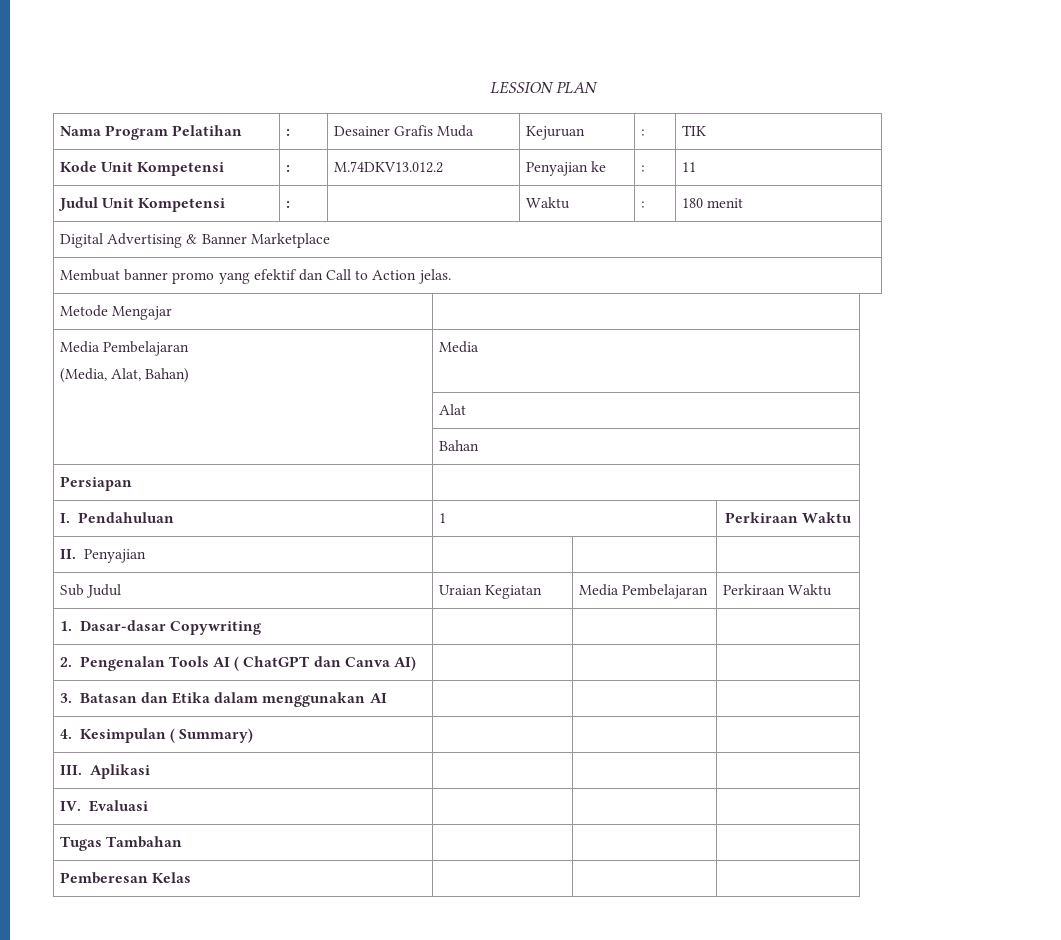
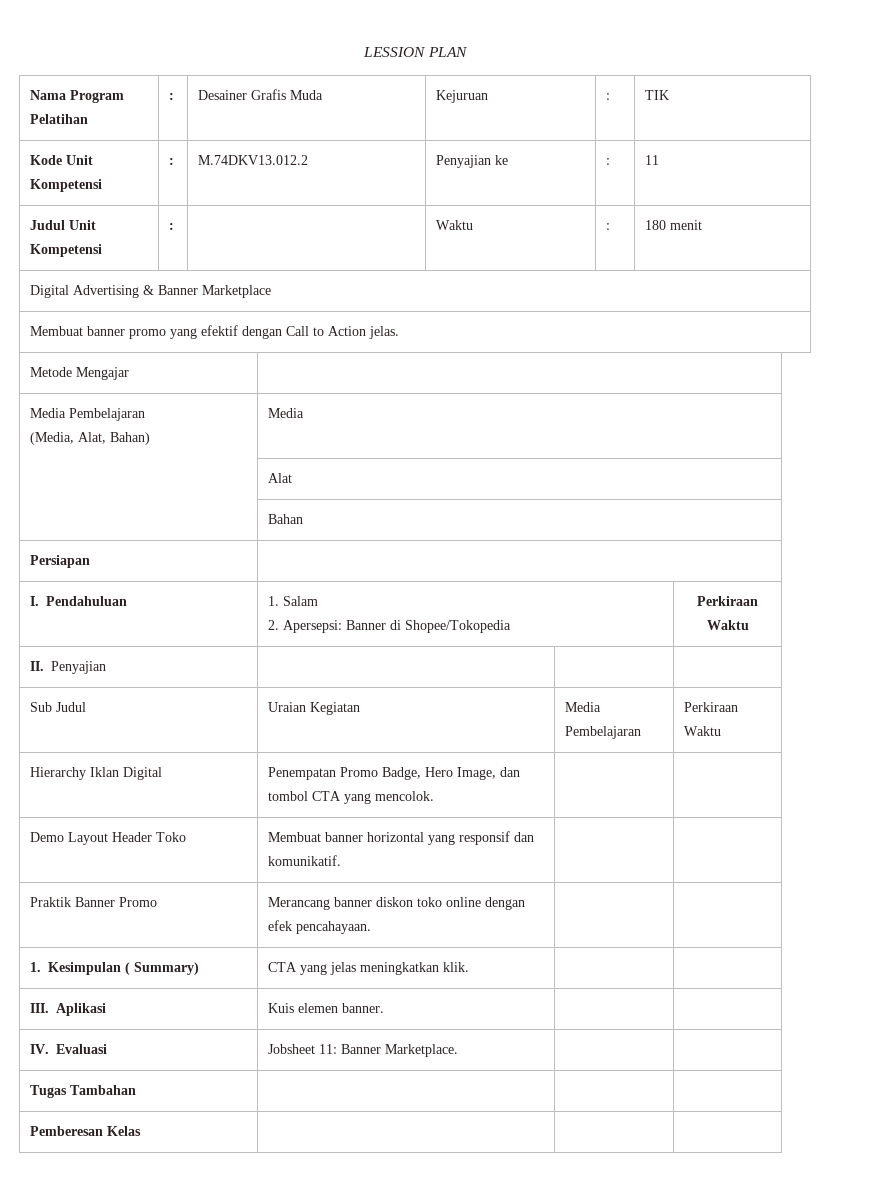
- Membuat banner promo yang efektif dan Call to Action jelas.
+ Membuat banner promo yang efektif dengan Call to Action jelas.
- I. Pendahuluan | 1 | Perkiraan Waktu
+ I. Pendahuluan | 1. Salam
+ 2. Apersepsi: Banner di Shopee/Tokopedia | Perkiraan Waktu
- 1. Dasar-dasar Copywriting | | |
- 2. Pengenalan Tools AI ( ChatGPT dan Canva AI) | | |
- 3. Batasan dan Etika dalam menggunakan AI | | |
- 4. Kesimpulan ( Summary) | | |
+ Hierarchy Iklan Digital | Penempatan Promo Badge, Hero Image, dan tombol CTA yang mencolok. | |
+ Demo Layout Header Toko | Membuat banner horizontal yang responsif dan komunikatif. | |
+ Praktik Banner Promo | Merancang banner diskon toko online dengan efek pencahayaan. | |
+ 1. Kesimpulan ( Summary) | CTA yang jelas meningkatkan klik. | |
- III. Aplikasi | | |
+ III. Aplikasi | Kuis elemen banner. | |
- IV. Evaluasi | | |
+ IV. Evaluasi | Jobsheet 11: Banner Marketplace. | |

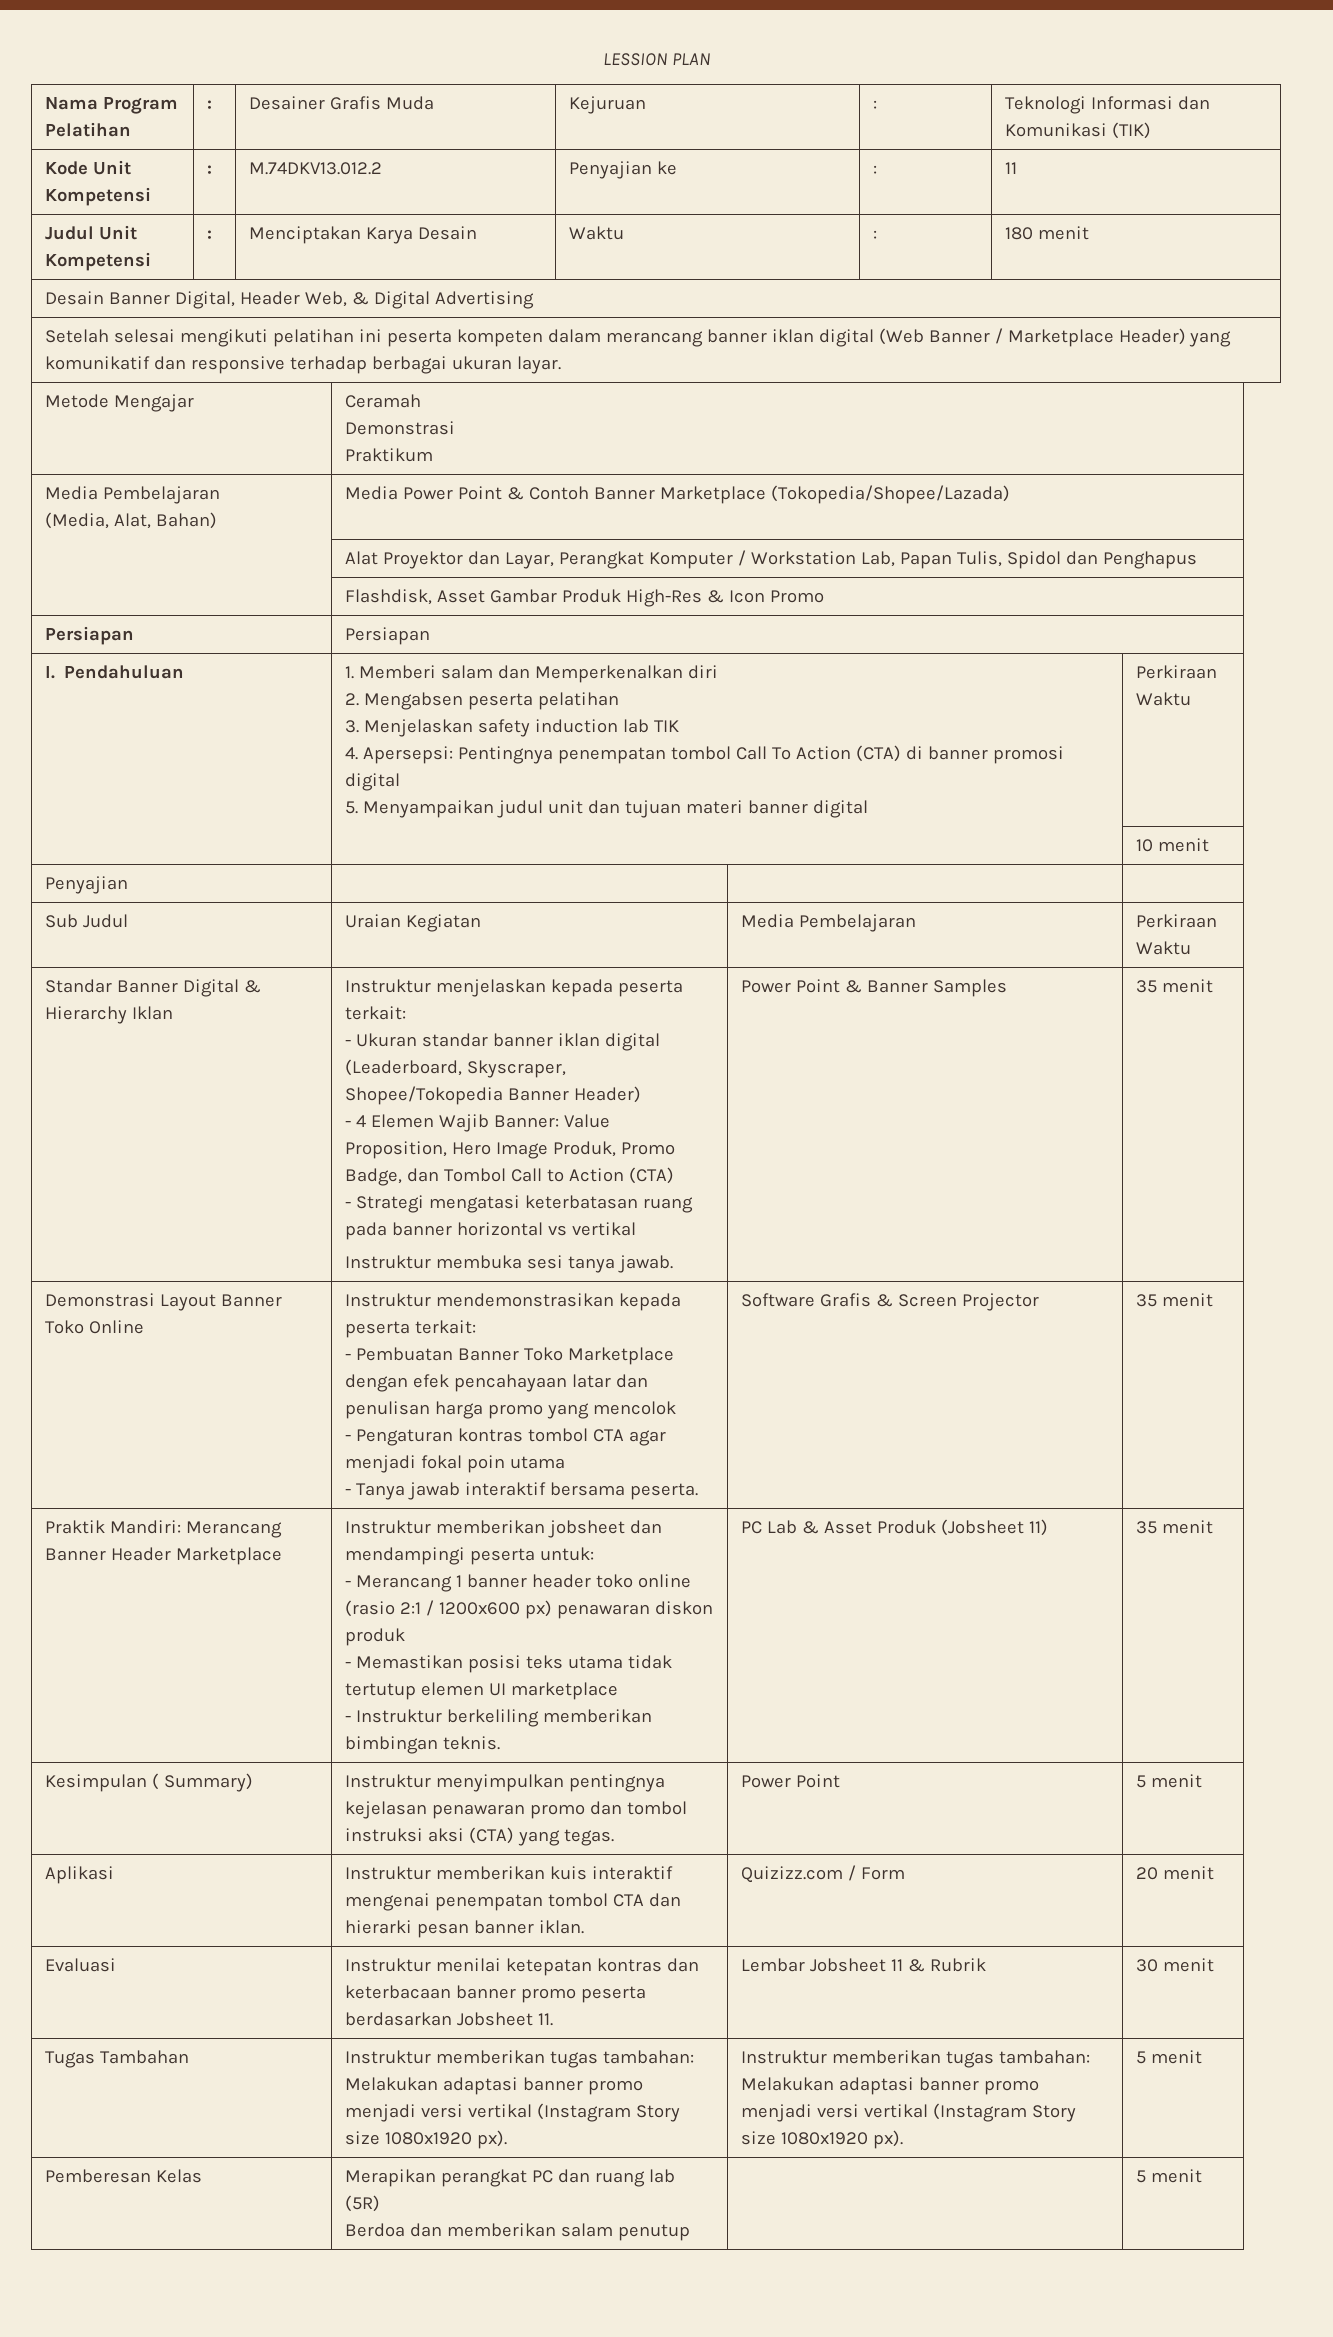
- Nama Program Pelatihan | : | Desainer Grafis Muda | Kejuruan | : | TIK
+ Nama Program Pelatihan | : | Desainer Grafis Muda | Kejuruan | : | Teknologi Informasi dan Komunikasi (TIK)
- Judul Unit Kompetensi | : | | Waktu | : | 180 menit
+ Judul Unit Kompetensi | : | Menciptakan Karya Desain | Waktu | : | 180 menit
- Digital Advertising & Banner Marketplace
- Membuat banner promo yang efektif dengan Call to Action jelas.
+ Desain Banner Digital, Header Web, & Digital Advertising
+ Setelah selesai mengikuti pelatihan ini peserta kompeten dalam merancang banner iklan digital (Web Banner / Marketplace Header) yang komunikatif dan responsive terhadap berbagai ukuran layar.
- Metode Mengajar |
+ Metode Mengajar | Ceramah
+ Demonstrasi
+ Praktikum
  Media Pembelajaran
- (Media, Alat, Bahan) | Media
- | Alat
- | Bahan
+ (Media, Alat, Bahan) | Media Power Point & Contoh Banner Marketplace (Tokopedia/Shopee/Lazada)
+ | Alat Proyektor dan Layar, Perangkat Komputer / Workstation Lab, Papan Tulis, Spidol dan Penghapus
+ | Flashdisk, Asset Gambar Produk High-Res & Icon Promo
- Persiapan |
+ Persiapan | Persiapan
- 1. Salam
- 2. Apersepsi: Banner di Shopee/Tokopedia | Perkiraan Waktu
- II. Penyajian | | |
+ 1. Memberi salam dan Memperkenalkan diri
+ 2. Mengabsen peserta pelatihan
+ 3. Menjelaskan safety induction lab TIK
+ 4. Apersepsi: Pentingnya penempatan tombol Call To Action (CTA) di banner promosi digital
+ 5. Menyampaikan judul unit dan tujuan materi banner digital | Perkiraan Waktu
+ | | 10 menit
+ Penyajian | | |
- Hierarchy Iklan Digital | Penempatan Promo Badge, Hero Image, dan tombol CTA yang mencolok. | |
- Demo Layout Header Toko | Membuat banner horizontal yang responsif dan komunikatif. | |
- Praktik Banner Promo | Merancang banner diskon toko online dengan efek pencahayaan. | |
- 1. Kesimpulan ( Summary) | CTA yang jelas meningkatkan klik. | |
- III. Aplikasi | Kuis elemen banner. | |
- IV. Evaluasi | Jobsheet 11: Banner Marketplace. | |
- Tugas Tambahan | | |
- Pemberesan Kelas | | |
+ Standar Banner Digital & Hierarchy Iklan | Instruktur menjelaskan kepada peserta terkait:
+ - Ukuran standar banner iklan digital (Leaderboard, Skyscraper, Shopee/Tokopedia Banner Header)
+ - 4 Elemen Wajib Banner: Value Proposition, Hero Image Produk, Promo Badge, dan Tombol Call to Action (CTA)
+ - Strategi mengatasi keterbatasan ruang pada banner horizontal vs vertikal
+ Instruktur membuka sesi tanya jawab. | Power Point & Banner Samples | 35 menit
+ Demonstrasi Layout Banner Toko Online | Instruktur mendemonstrasikan kepada peserta terkait:
+ - Pembuatan Banner Toko Marketplace dengan efek pencahayaan latar dan penulisan harga promo yang mencolok
+ - Pengaturan kontras tombol CTA agar menjadi fokal poin utama
+ - Tanya jawab interaktif bersama peserta. | Software Grafis & Screen Projector | 35 menit
+ Praktik Mandiri: Merancang Banner Header Marketplace | Instruktur memberikan jobsheet dan mendampingi peserta untuk:
+ - Merancang 1 banner header toko online (rasio 2:1 / 1200x600 px) penawaran diskon produk
+ - Memastikan posisi teks utama tidak tertutup elemen UI marketplace
+ - Instruktur berkeliling memberikan bimbingan teknis. | PC Lab & Asset Produk (Jobsheet 11) | 35 menit
+ Kesimpulan ( Summary) | Instruktur menyimpulkan pentingnya kejelasan penawaran promo dan tombol instruksi aksi (CTA) yang tegas. | Power Point | 5 menit
+ Aplikasi | Instruktur memberikan kuis interaktif mengenai penempatan tombol CTA dan hierarki pesan banner iklan. | Quizizz.com / Form | 20 menit
+ Evaluasi | Instruktur menilai ketepatan kontras dan keterbacaan banner promo peserta berdasarkan Jobsheet 11. | Lembar Jobsheet 11 & Rubrik | 30 menit
+ Tugas Tambahan | Instruktur memberikan tugas tambahan: Melakukan adaptasi banner promo menjadi versi vertikal (Instagram Story size 1080x1920 px). | Instruktur memberikan tugas tambahan: Melakukan adaptasi banner promo menjadi versi vertikal (Instagram Story size 1080x1920 px). | 5 menit
+ Pemberesan Kelas | Merapikan perangkat PC dan ruang lab (5R)
+ Berdoa dan memberikan salam penutup | | 5 menit

